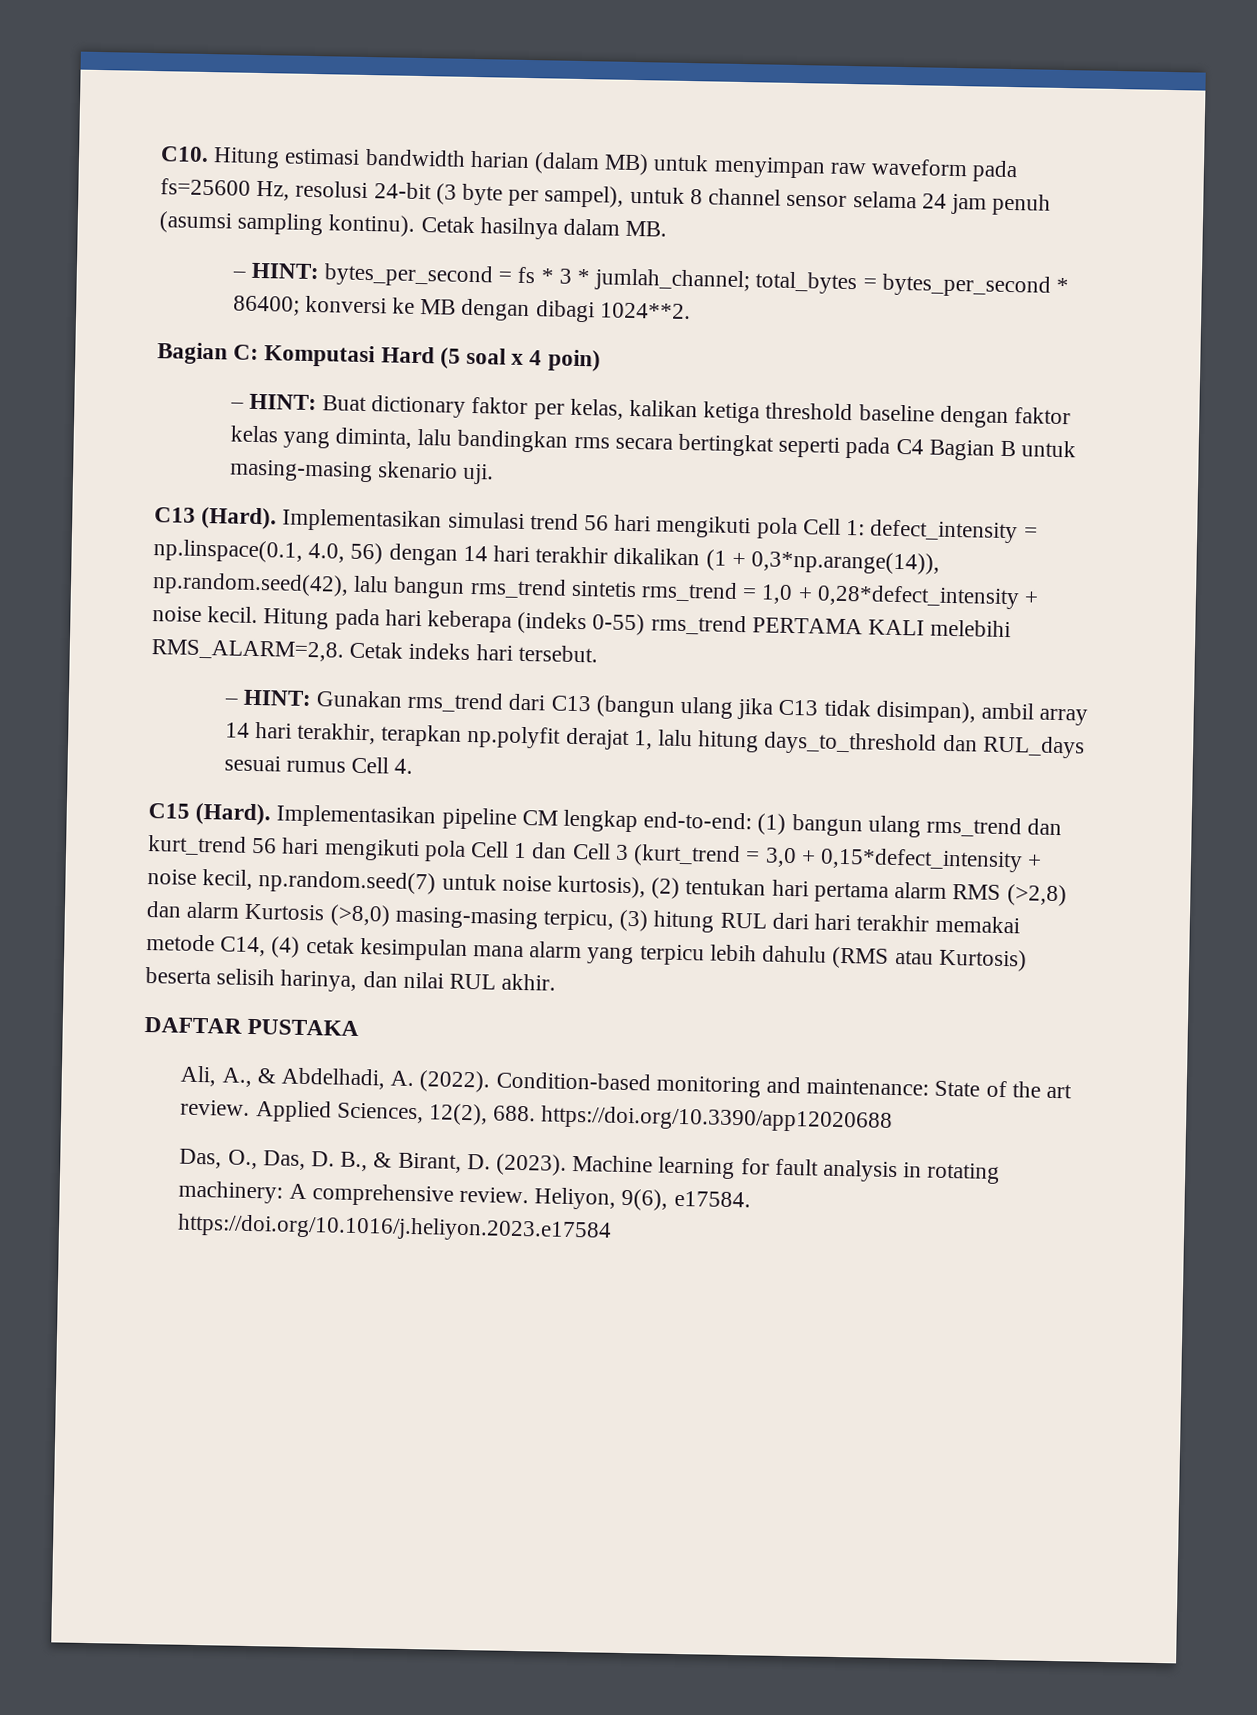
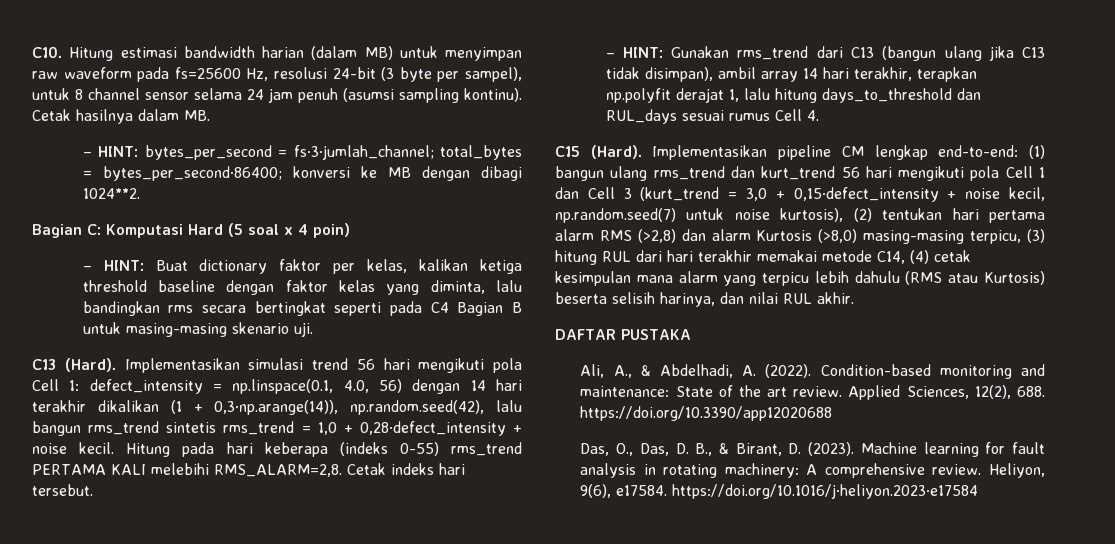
- – HINT: bytes_per_second = fs * 3 * jumlah_channel; total_bytes = bytes_per_second * 86400; konversi ke MB dengan dibagi 1024**2.
+ – HINT: bytes_per_second = fs·3·jumlah_channel; total_bytes = bytes_per_second·86400; konversi ke MB dengan dibagi 1024**2.
- Implementasikan simulasi trend 56 hari mengikuti pola Cell 1: defect_intensity = np.linspace(0.1, 4.0, 56) dengan 14 hari terakhir dikalikan (1 + 0,3*np.arange(14)), np.random.seed(42), lalu bangun rms_trend sintetis rms_trend = 1,0 + 0,28*defect_intensity + noise kecil.
+ Implementasikan simulasi trend 56 hari mengikuti pola Cell 1: defect_intensity = np.linspace(0.1, 4.0, 56) dengan 14 hari terakhir dikalikan (1 + 0,3·np.arange(14)), np.random.seed(42), lalu bangun rms_trend sintetis rms_trend = 1,0 + 0,28·defect_intensity + noise kecil.
- (1) bangun ulang rms_trend dan kurt_trend 56 hari mengikuti pola Cell 1 dan Cell 3 (kurt_trend = 3,0 + 0,15*defect_intensity + noise kecil, np.random.seed(7) untuk noise kurtosis), (2) tentukan hari pertama alarm RMS (>2,8) dan alarm Kurtosis (>8,0) masing-masing terpicu, (3) hitung RUL dari hari terakhir memakai metode C14, (4) cetak kesimpulan mana alarm yang terpicu lebih dahulu (RMS atau Kurtosis) beserta selisih harinya, dan nilai RUL akhir.
+ (1) bangun ulang rms_trend dan kurt_trend 56 hari mengikuti pola Cell 1 dan Cell 3 (kurt_trend = 3,0 + 0,15·defect_intensity + noise kecil, np.random.seed(7) untuk noise kurtosis), (2) tentukan hari pertama alarm RMS (>2,8) dan alarm Kurtosis (>8,0) masing-masing terpicu, (3) hitung RUL dari hari terakhir memakai metode C14, (4) cetak kesimpulan mana alarm yang terpicu lebih dahulu (RMS atau Kurtosis) beserta selisih harinya, dan nilai RUL akhir.
- Heliyon, 9(6), e17584. https://doi.org/10.1016/j.heliyon.2023.e17584
+ Heliyon, 9(6), e17584. https://doi.org/10.1016/j·heliyon.2023·e17584

